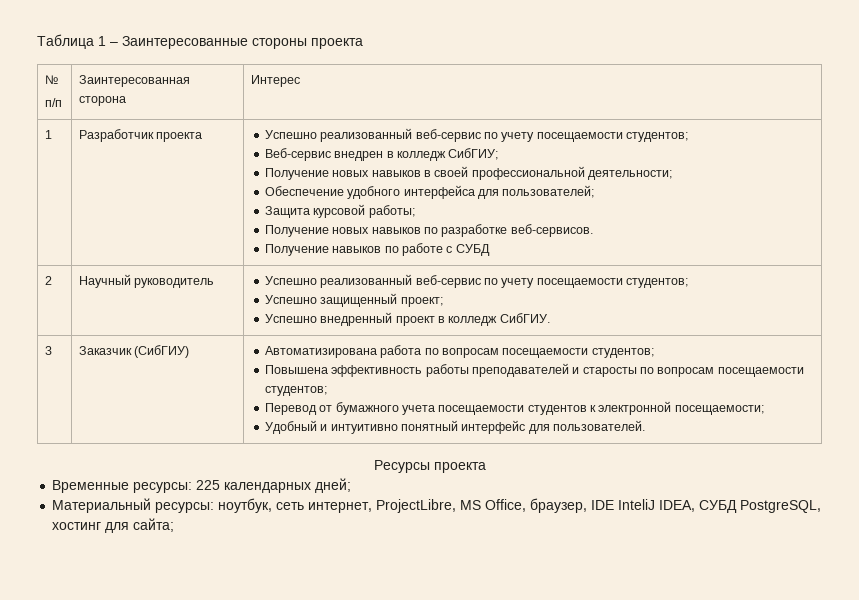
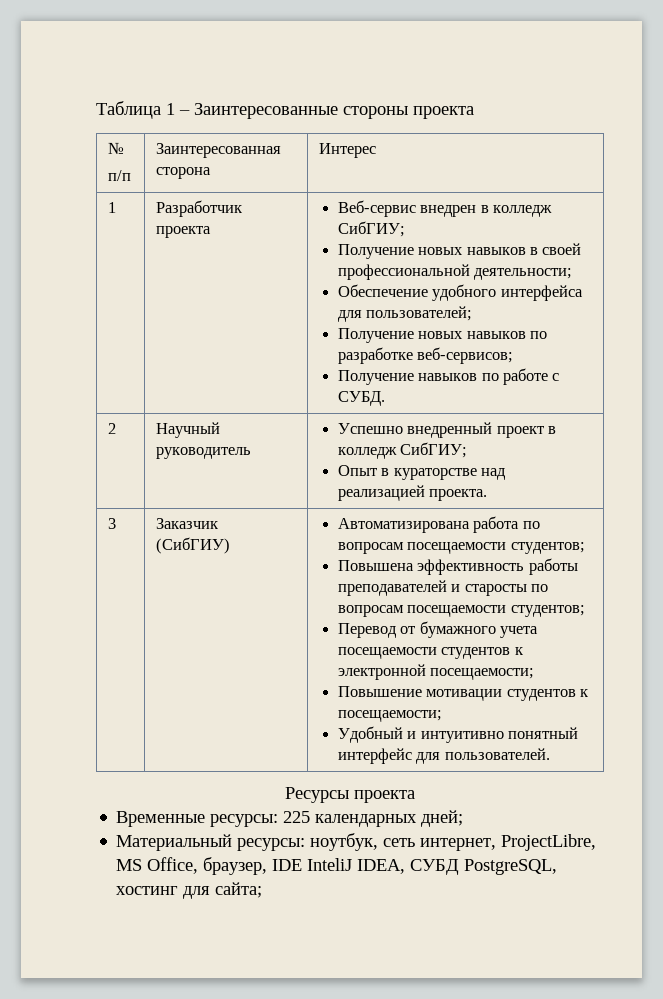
- Разработчик проекта | Успешно реализованный веб-сервис по учету посещаемости студентов;
+ Разработчик проекта
- Защита курсовой работы;
- Получение новых навыков по разработке веб-сервисов.
+ Получение новых навыков по разработке веб-сервисов;
- Получение навыков по работе с СУБД
+ Получение навыков по работе с СУБД.
- 2 | Научный руководитель | Успешно реализованный веб-сервис по учету посещаемости студентов;
- Успешно защищенный проект;
- Успешно внедренный проект в колледж СибГИУ.
+ 2 | Научный руководитель | Успешно внедренный проект в колледж СибГИУ;
+ Опыт в кураторстве над реализацией проекта.
  3 | Заказчик (СибГИУ) | Автоматизирована работа по вопросам посещаемости студентов;
  Повышена эффективность работы преподавателей и старосты по вопросам посещаемости студентов;
  Перевод от бумажного учета посещаемости студентов к электронной посещаемости;
+ Повышение мотивации студентов к посещаемости;

